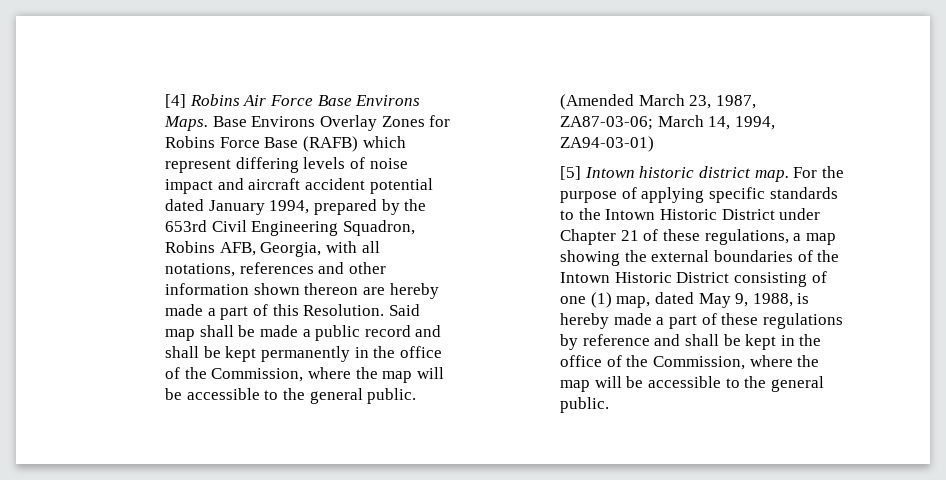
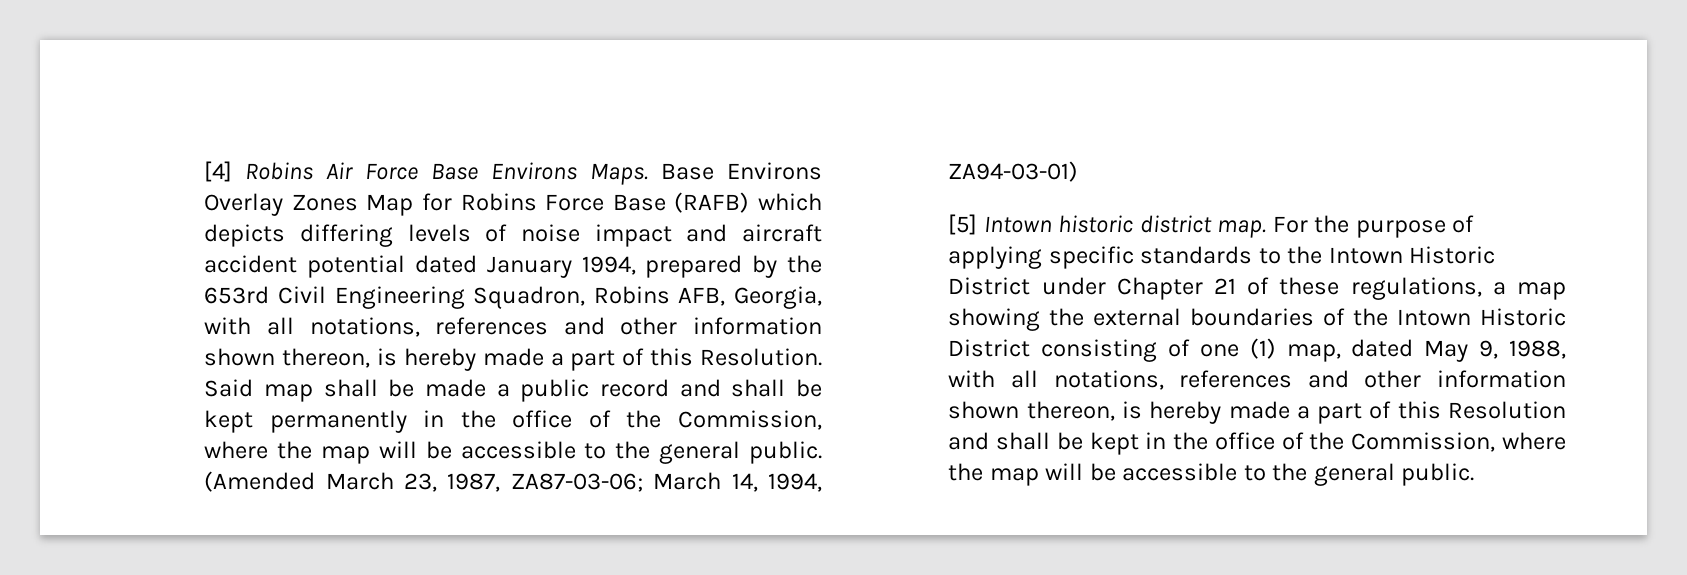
- Base Environs Overlay Zones for Robins Force Base (RAFB) which represent differing levels of noise impact and aircraft accident potential dated January 1994, prepared by the 653rd Civil Engineering Squadron, Robins AFB, Georgia, with all notations, references and other information shown thereon are hereby made a part of this Resolution.
+ Base Environs Overlay Zones Map for Robins Force Base (RAFB) which depicts differing levels of noise impact and aircraft accident potential dated January 1994, prepared by the 653rd Civil Engineering Squadron, Robins AFB, Georgia, with all notations, references and other information shown thereon, is hereby made a part of this Resolution.
- For the purpose of applying specific standards to the Intown Historic District under Chapter 21 of these regulations, a map showing the external boundaries of the Intown Historic District consisting of one (1) map, dated May 9, 1988, is hereby made a part of these regulations by reference and shall be kept in the office of the Commission, where the map will be accessible to the general public.
+ For the purpose of applying specific standards to the Intown Historic District under Chapter 21 of these regulations, a map showing the external boundaries of the Intown Historic District consisting of one (1) map, dated May 9, 1988, with all notations, references and other information shown thereon, is hereby made a part of this Resolution and shall be kept in the office of the Commission, where the map will be accessible to the general public.

